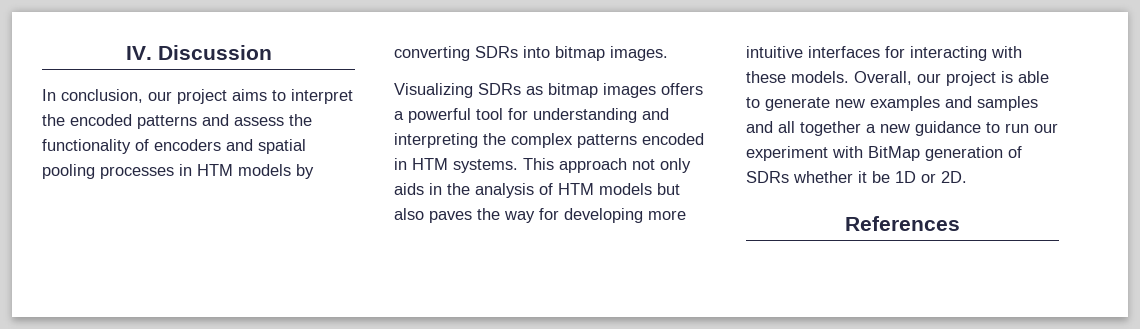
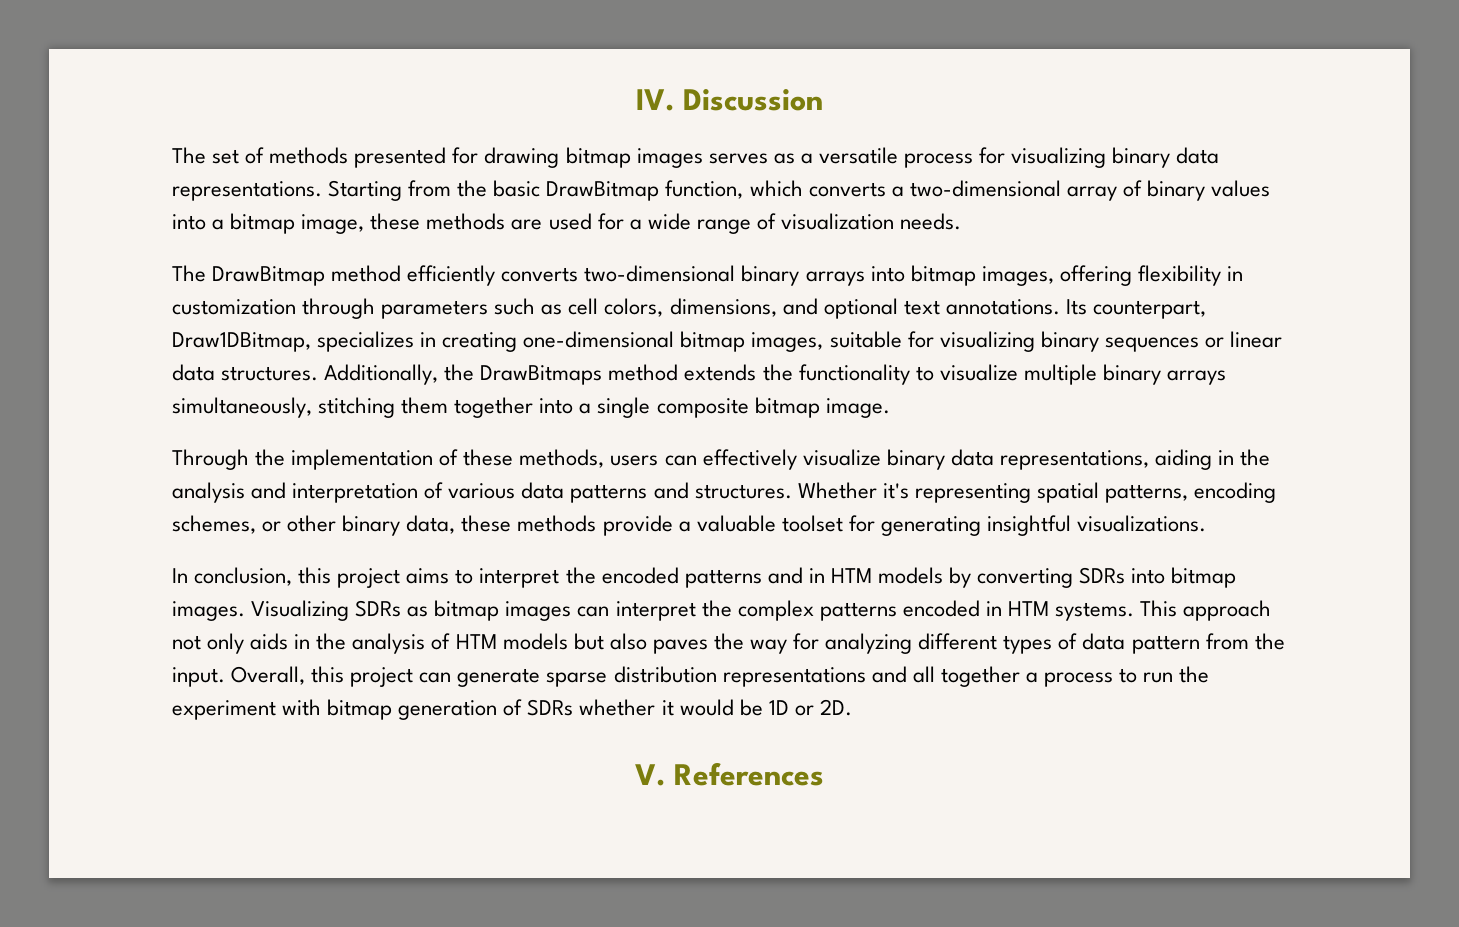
+ The set of methods presented for drawing bitmap images serves as a versatile process for visualizing binary data representations. Starting from the basic DrawBitmap function, which converts a two-dimensional array of binary values into a bitmap image, these methods are used for a wide range of visualization needs.
+ The DrawBitmap method efficiently converts two-dimensional binary arrays into bitmap images, offering flexibility in customization through parameters such as cell colors, dimensions, and optional text annotations. Its counterpart, Draw1DBitmap, specializes in creating one-dimensional bitmap images, suitable for visualizing binary sequences or linear data structures. Additionally, the DrawBitmaps method extends the functionality to visualize multiple binary arrays simultaneously, stitching them together into a single composite bitmap image.
+ Through the implementation of these methods, users can effectively visualize binary data representations, aiding in the analysis and interpretation of various data patterns and structures. Whether it's representing spatial patterns, encoding schemes, or other binary data, these methods provide a valuable toolset for generating insightful visualizations.
- In conclusion, our project aims to interpret the encoded patterns and assess the functionality of encoders and spatial pooling processes in HTM models by converting SDRs into bitmap images.
- Visualizing SDRs as bitmap images offers a powerful tool for understanding and interpreting the complex patterns encoded in HTM systems.
+ In conclusion, this project aims to interpret the encoded patterns and in HTM models by converting SDRs into bitmap images. Visualizing SDRs as bitmap images can interpret the complex patterns encoded in HTM systems.
- This approach not only aids in the analysis of HTM models but also paves the way for developing more intuitive interfaces for interacting with these models. Overall, our project is able to generate new examples and samples and all together a new guidance to run our experiment with BitMap generation of SDRs whether it be 1D or 2D.
+ This approach not only aids in the analysis of HTM models but also paves the way for analyzing different types of data pattern from the input. Overall, this project can generate sparse distribution representations and all together a process to run the experiment with bitmap generation of SDRs whether it would be 1D or 2D.
- References
+ V. References

